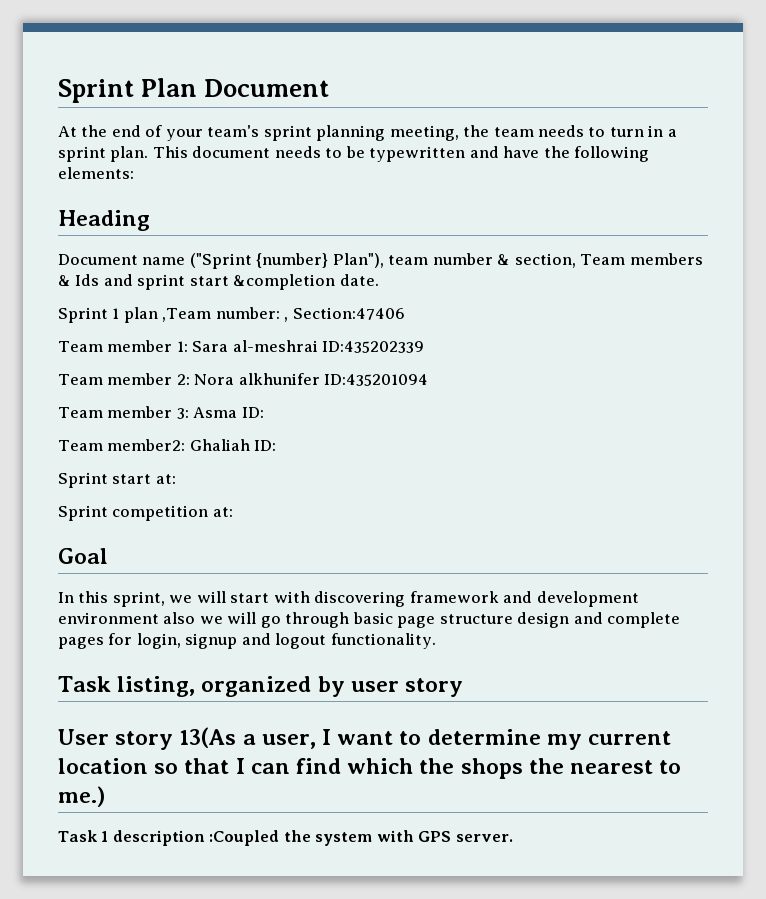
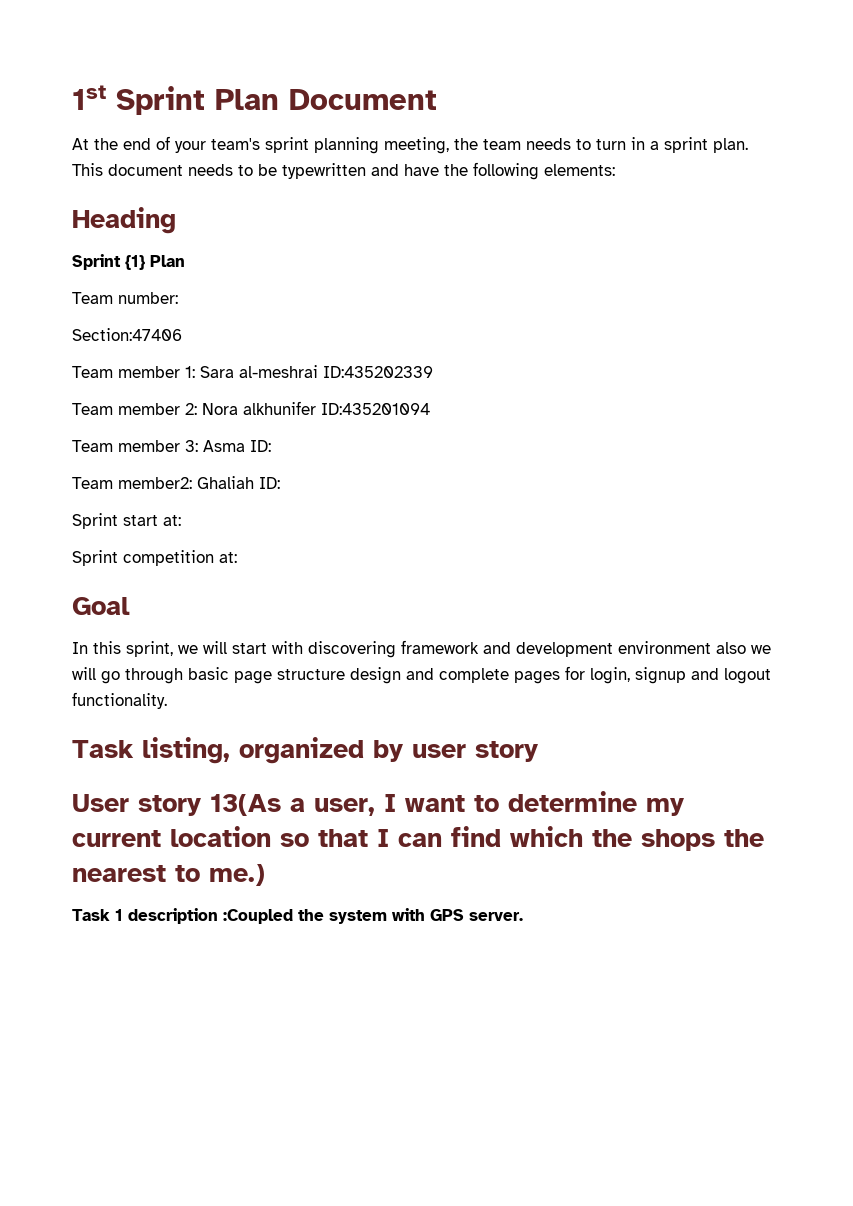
- Sprint Plan Document
+ 1st Sprint Plan Document
- Document name ("Sprint {number} Plan"), team number & section, Team members & Ids and sprint start &completion date.
- Sprint 1 plan ,Team number: , Section:47406
+ Sprint {1} Plan
+ Team number:
+ Section:47406

